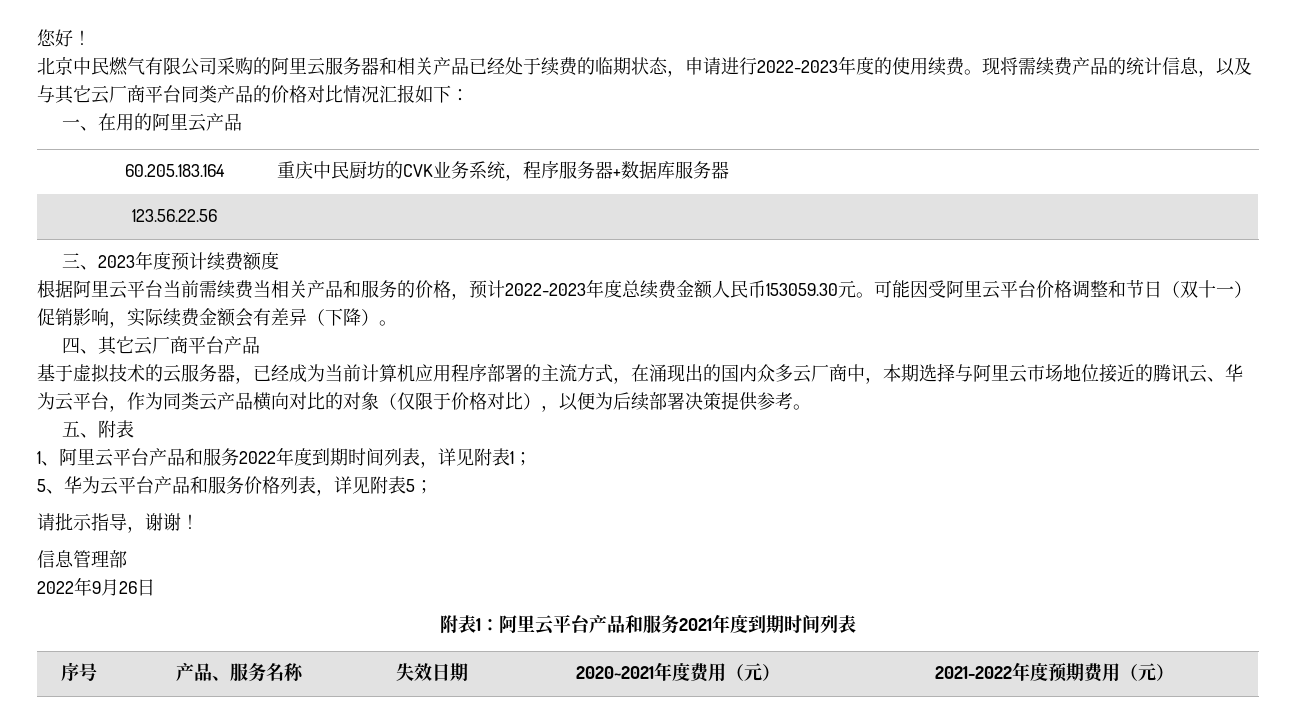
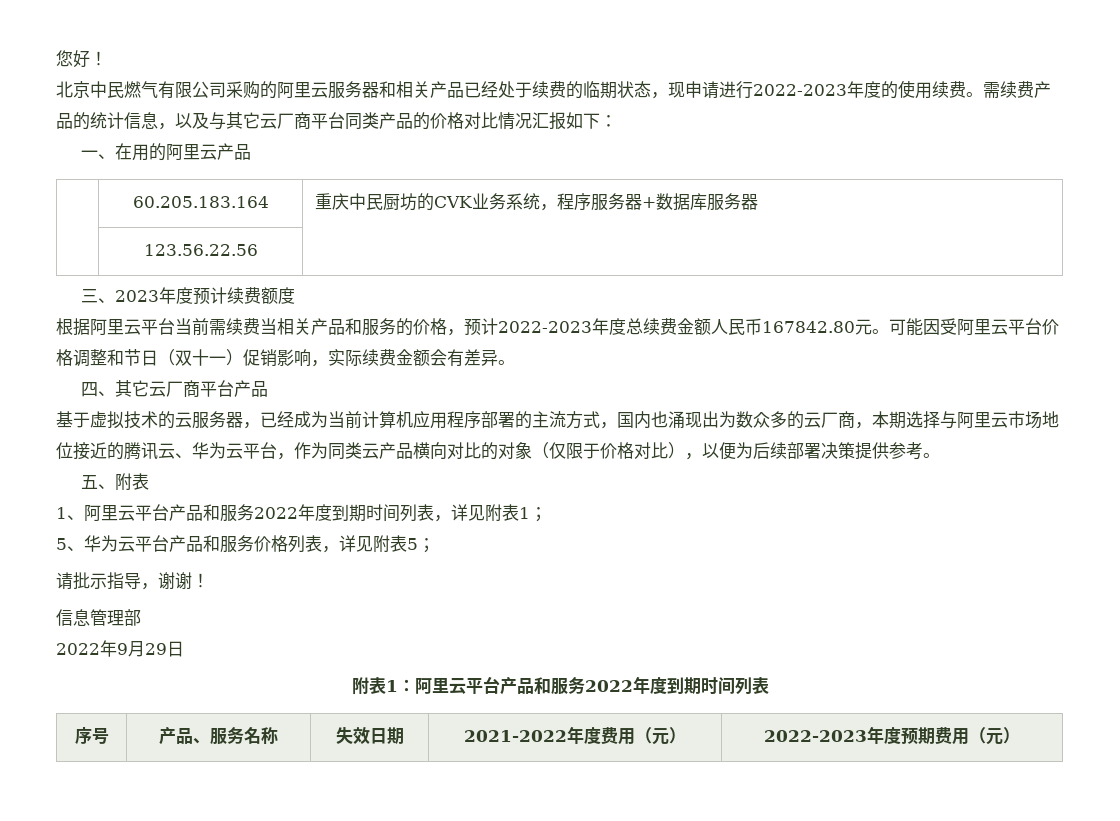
- 北京中民燃气有限公司采购的阿里云服务器和相关产品已经处于续费的临期状态，申请进行2022-2023年度的使用续费。
+ 北京中民燃气有限公司采购的阿里云服务器和相关产品已经处于续费的临期状态，现申请进行2022-2023年度的使用续费。
- 现将需续费产品的统计信息，以及与其它云厂商平台同类产品的价格对比情况汇报如下：
+ 需续费产品的统计信息，以及与其它云厂商平台同类产品的价格对比情况汇报如下：
- 根据阿里云平台当前需续费当相关产品和服务的价格，预计2022-2023年度总续费金额人民币153059.30元。
+ 根据阿里云平台当前需续费当相关产品和服务的价格，预计2022-2023年度总续费金额人民币167842.80元。
- 可能因受阿里云平台价格调整和节日（双十一）促销影响，实际续费金额会有差异（下降）。
+ 可能因受阿里云平台价格调整和节日（双十一）促销影响，实际续费金额会有差异。
- 基于虚拟技术的云服务器，已经成为当前计算机应用程序部署的主流方式，在涌现出的国内众多云厂商中，本期选择与阿里云市场地位接近的腾讯云、华为云平台，作为同类云产品横向对比的对象（仅限于价格对比），以便为后续部署决策提供参考。
+ 基于虚拟技术的云服务器，已经成为当前计算机应用程序部署的主流方式，国内也涌现出为数众多的云厂商，本期选择与阿里云市场地位接近的腾讯云、华为云平台，作为同类云产品横向对比的对象（仅限于价格对比），以便为后续部署决策提供参考。
- 2022年9月26日
+ 2022年9月29日
- 附表1：阿里云平台产品和服务2021年度到期时间列表
+ 附表1：阿里云平台产品和服务2022年度到期时间列表
- 序号 | 产品、服务名称 | 失效日期 | 2020~2021年度费用（元） | 2021-2022年度预期费用（元）
+ 序号 | 产品、服务名称 | 失效日期 | 2021-2022年度费用（元） | 2022-2023年度预期费用（元）

